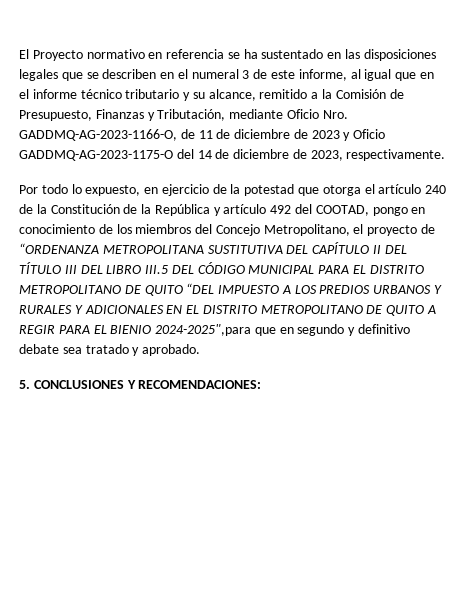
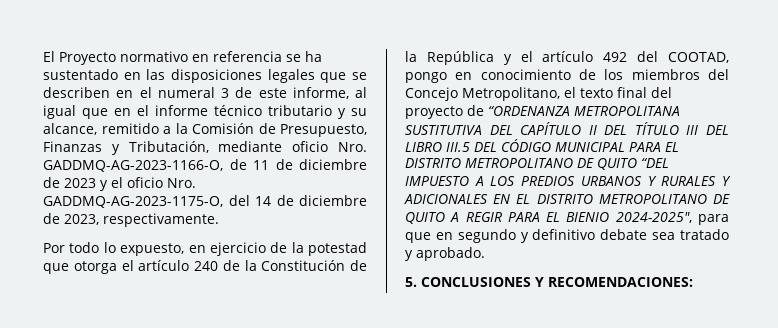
- El Proyecto normativo en referencia se ha sustentado en las disposiciones legales que se describen en el numeral 3 de este informe, al igual que en el informe técnico tributario y su alcance, remitido a la Comisión de Presupuesto, Finanzas y Tributación, mediante Oficio Nro. GADDMQ-AG-2023-1166-O, de 11 de diciembre de 2023 y Oficio GADDMQ-AG-2023-1175-O del 14 de diciembre de 2023, respectivamente.
+ El Proyecto normativo en referencia se ha sustentado en las disposiciones legales que se describen en el numeral 3 de este informe, al igual que en el informe técnico tributario y su alcance, remitido a la Comisión de Presupuesto, Finanzas y Tributación, mediante oficio Nro. GADDMQ-AG-2023-1166-O, de 11 de diciembre de 2023 y el oficio Nro. GADDMQ-AG-2023-1175-O, del 14 de diciembre de 2023, respectivamente.
- Por todo lo expuesto, en ejercicio de la potestad que otorga el artículo 240 de la Constitución de la República y artículo 492 del COOTAD, pongo en conocimiento de los miembros del Concejo Metropolitano, el proyecto de “ORDENANZA METROPOLITANA SUSTITUTIVA DEL CAPÍTULO II DEL TÍTULO III DEL LIBRO III.5 DEL CÓDIGO MUNICIPAL PARA EL DISTRITO METROPOLITANO DE QUITO “DEL IMPUESTO A LOS PREDIOS URBANOS Y RURALES Y ADICIONALES EN EL DISTRITO METROPOLITANO DE QUITO A REGIR PARA EL BIENIO 2024-2025",para que en segundo y definitivo debate sea tratado y aprobado.
+ Por todo lo expuesto, en ejercicio de la potestad que otorga el artículo 240 de la Constitución de la República y el artículo 492 del COOTAD, pongo en conocimiento de los miembros del Concejo Metropolitano, el texto final del proyecto de “ORDENANZA METROPOLITANA SUSTITUTIVA DEL CAPÍTULO II DEL TÍTULO III DEL LIBRO III.5 DEL CÓDIGO MUNICIPAL PARA EL DISTRITO METROPOLITANO DE QUITO “DEL IMPUESTO A LOS PREDIOS URBANOS Y RURALES Y ADICIONALES EN EL DISTRITO METROPOLITANO DE QUITO A REGIR PARA EL BIENIO 2024-2025", para que en segundo y definitivo debate sea tratado y aprobado.

